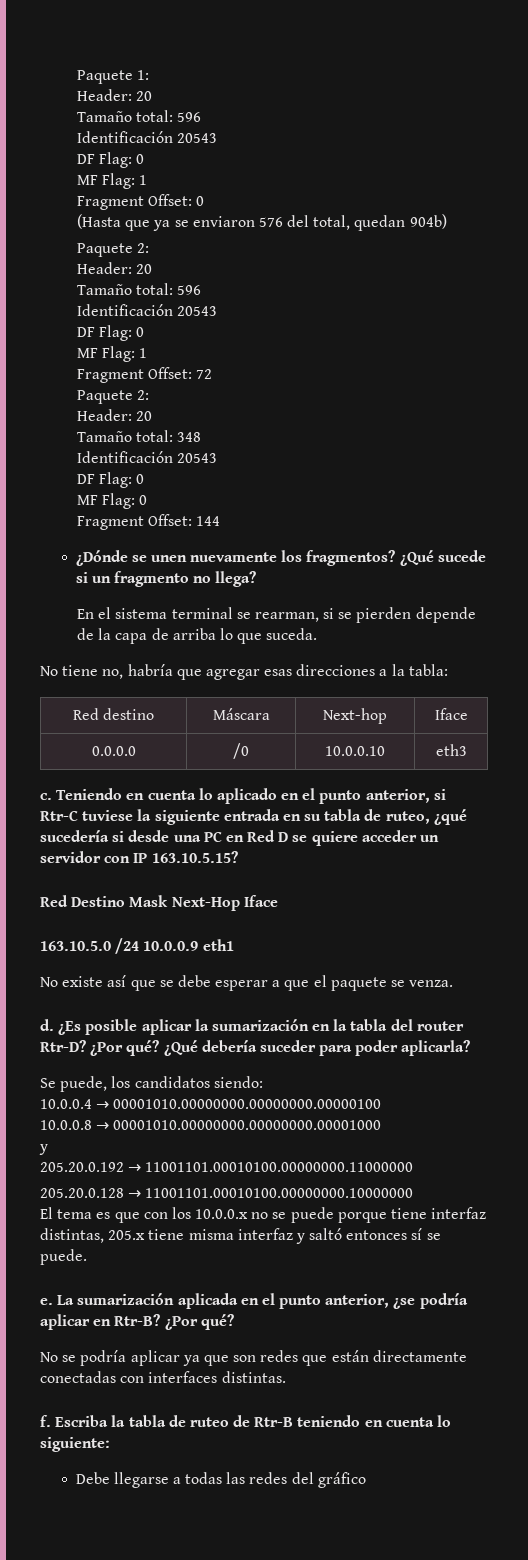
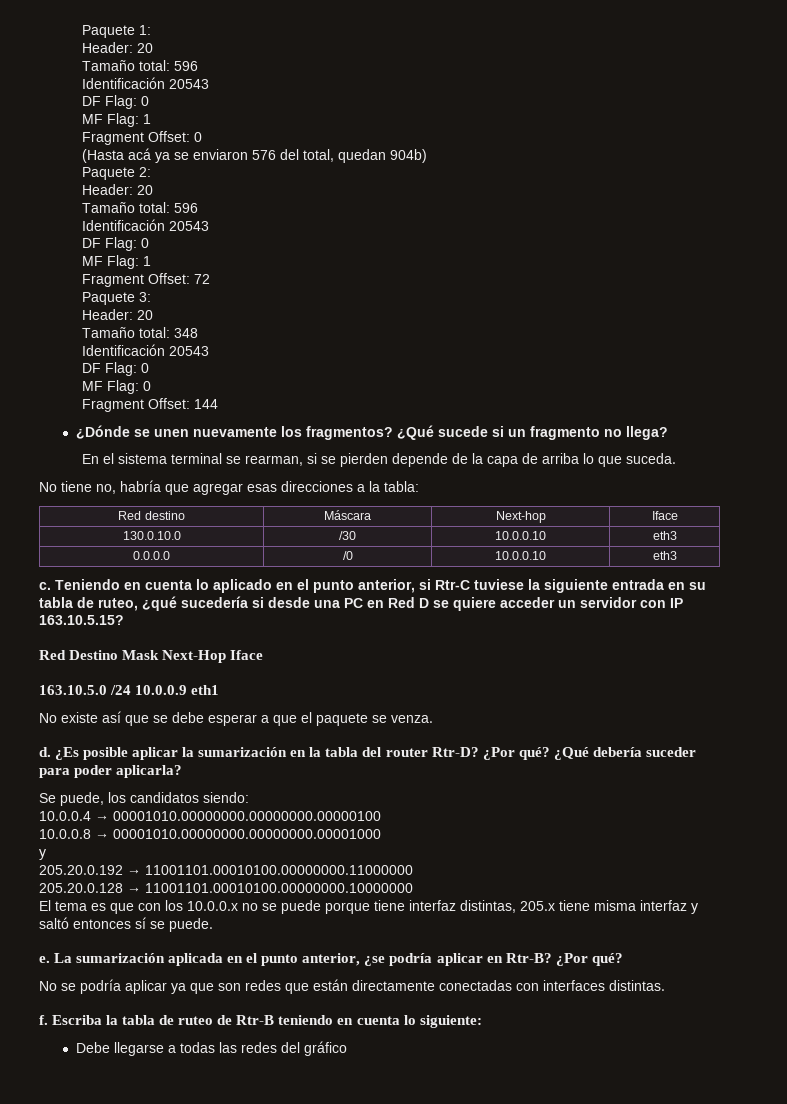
- (Hasta que ya se enviaron 576 del total, quedan 904b)
+ (Hasta acá ya se enviaron 576 del total, quedan 904b)
  Fragment Offset: 72
- Paquete 2:
+ Paquete 3:
+ 130.0.10.0 | /30 | 10.0.0.10 | eth3

